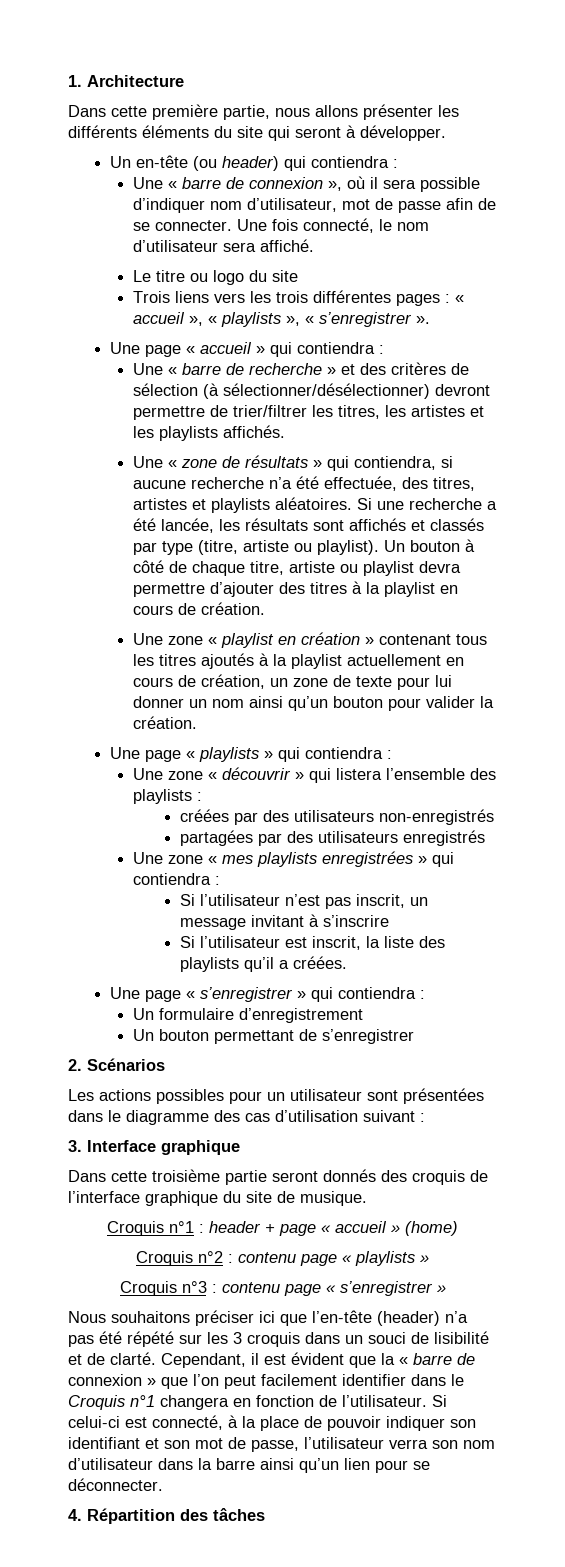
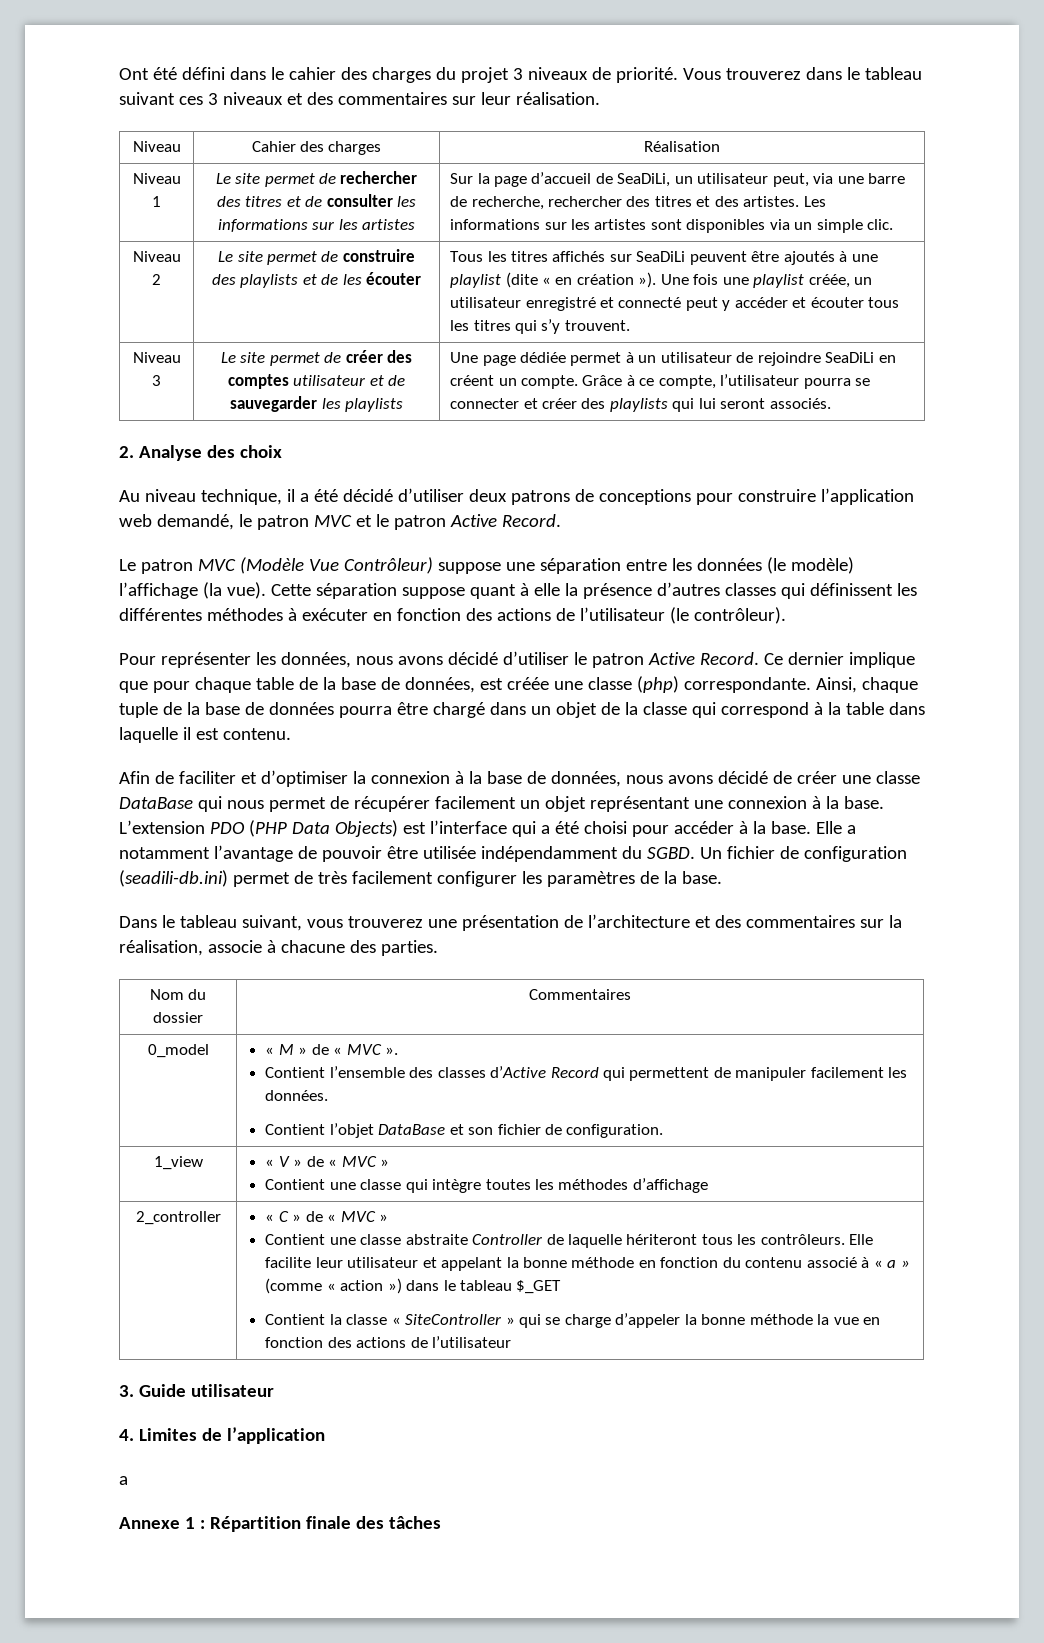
- 1. Architecture
- Dans cette première partie, nous allons présenter les différents éléments du site qui seront à développer.
- Un en-tête (ou header) qui contiendra :
- Une « barre de connexion », où il sera possible d’indiquer nom d’utilisateur, mot de passe afin de se connecter. Une fois connecté, le nom d’utilisateur sera affiché.
- Le titre ou logo du site
- Trois liens vers les trois différentes pages : « accueil », « playlists », « s’enregistrer ».
- Une page « accueil » qui contiendra :
- Une « barre de recherche » et des critères de sélection (à sélectionner/désélectionner) devront permettre de trier/filtrer les titres, les artistes et les playlists affichés.
- Une « zone de résultats » qui contiendra, si aucune recherche n’a été effectuée, des titres, artistes et playlists aléatoires. Si une recherche a été lancée, les résultats sont affichés et classés par type (titre, artiste ou playlist). Un bouton à côté de chaque titre, artiste ou playlist devra permettre d’ajouter des titres à la playlist en cours de création.
- Une zone « playlist en création » contenant tous les titres ajoutés à la playlist actuellement en cours de création, un zone de texte pour lui donner un nom ainsi qu’un bouton pour valider la création.
- Une page « playlists » qui contiendra :
- Une zone « découvrir » qui listera l’ensemble des playlists :
- créées par des utilisateurs non-enregistrés
- partagées par des utilisateurs enregistrés
- Une zone « mes playlists enregistrées » qui contiendra :
- Si l’utilisateur n’est pas inscrit, un message invitant à s’inscrire
- Si l’utilisateur est inscrit, la liste des playlists qu’il a créées.
- Une page « s’enregistrer » qui contiendra :
- Un formulaire d’enregistrement
- Un bouton permettant de s’enregistrer
- 2. Scénarios
- Les actions possibles pour un utilisateur sont présentées dans le diagramme des cas d’utilisation suivant :
- 3. Interface graphique
- Dans cette troisième partie seront donnés des croquis de l’interface graphique du site de musique.
- Croquis n°1 : header + page « accueil » (home)
- Croquis n°2 : contenu page « playlists »
- Croquis n°3 : contenu page « s’enregistrer »
- Nous souhaitons préciser ici que l’en-tête (header) n’a pas été répété sur les 3 croquis dans un souci de lisibilité et de clarté. Cependant, il est évident que la « barre de connexion » que l’on peut facilement identifier dans le Croquis n°1 changera en fonction de l’utilisateur. Si celui-ci est connecté, à la place de pouvoir indiquer son identifiant et son mot de passe, l’utilisateur verra son nom d’utilisateur dans la barre ainsi qu’un lien pour se déconnecter.
- 4. Répartition des tâches
+ Ont été défini dans le cahier des charges du projet 3 niveaux de priorité. Vous trouverez dans le tableau suivant ces 3 niveaux et des commentaires sur leur réalisation.
+ Niveau | Cahier des charges | Réalisation
+ Niveau 1 | Le site permet de rechercher des titres et de consulter les informations sur les artistes | Sur la page d’accueil de SeaDiLi, un utilisateur peut, via une barre de recherche, rechercher des titres et des artistes. Les informations sur les artistes sont disponibles via un simple clic.
+ Niveau 2 | Le site permet de construire des playlists et de les écouter | Tous les titres affichés sur SeaDiLi peuvent être ajoutés à une playlist (dite « en création »). Une fois une playlist créée, un utilisateur enregistré et connecté peut y accéder et écouter tous les titres qui s’y trouvent.
+ Niveau 3 | Le site permet de créer des comptes utilisateur et de sauvegarder les playlists | Une page dédiée permet à un utilisateur de rejoindre SeaDiLi en créent un compte. Grâce à ce compte, l’utilisateur pourra se connecter et créer des playlists qui lui seront associés.
+ 2. Analyse des choix
+ Au niveau technique, il a été décidé d’utiliser deux patrons de conceptions pour construire l’application web demandé, le patron MVC et le patron Active Record.
+ Le patron MVC (Modèle Vue Contrôleur) suppose une séparation entre les données (le modèle) l’affichage (la vue). Cette séparation suppose quant à elle la présence d’autres classes qui définissent les différentes méthodes à exécuter en fonction des actions de l’utilisateur (le contrôleur).
+ Pour représenter les données, nous avons décidé d’utiliser le patron Active Record. Ce dernier implique que pour chaque table de la base de données, est créée une classe (php) correspondante. Ainsi, chaque tuple de la base de données pourra être chargé dans un objet de la classe qui correspond à la table dans laquelle il est contenu.
+ Afin de faciliter et d’optimiser la connexion à la base de données, nous avons décidé de créer une classe DataBase qui nous permet de récupérer facilement un objet représentant une connexion à la base. L’extension PDO (PHP Data Objects) est l’interface qui a été choisi pour accéder à la base. Elle a notamment l’avantage de pouvoir être utilisée indépendamment du SGBD. Un fichier de configuration (seadili-db.ini) permet de très facilement configurer les paramètres de la base.
+ Dans le tableau suivant, vous trouverez une présentation de l’architecture et des commentaires sur la réalisation, associe à chacune des parties.
+ Nom du dossier | Commentaires
+ 0_model | « M » de « MVC ».
+ Contient l’ensemble des classes d’Active Record qui permettent de manipuler facilement les données.
+ Contient l’objet DataBase et son fichier de configuration.
+ 1_view | « V » de « MVC »
+ Contient une classe qui intègre toutes les méthodes d’affichage
+ 2_controller | « C » de « MVC »
+ Contient une classe abstraite Controller de laquelle hériteront tous les contrôleurs. Elle facilite leur utilisateur et appelant la bonne méthode en fonction du contenu associé à « a » (comme « action ») dans le tableau $_GET
+ Contient la classe « SiteController » qui se charge d’appeler la bonne méthode la vue en fonction des actions de l’utilisateur
+ 3. Guide utilisateur
+ 4. Limites de l’application
+ a
+ Annexe 1 : Répartition finale des tâches

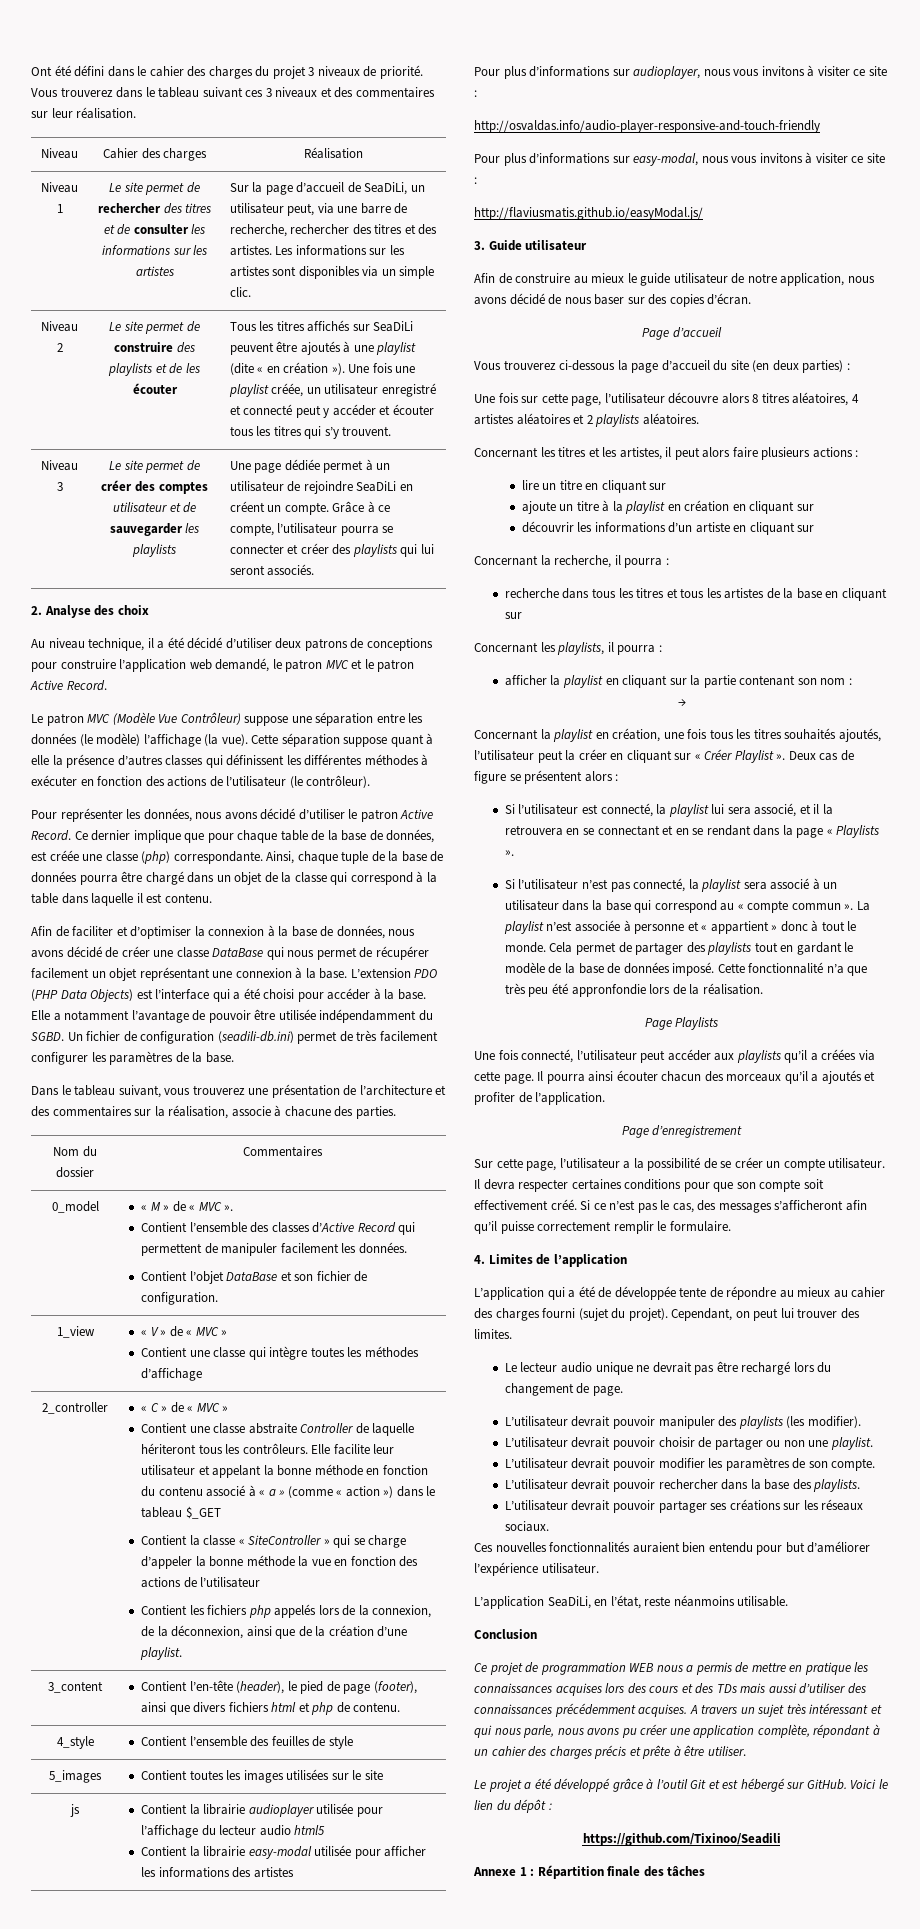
+ Contient les fichiers php appelés lors de la connexion, de la déconnexion, ainsi que de la création d’une playlist.
+ 3_content | Contient l’en-tête (header), le pied de page (footer), ainsi que divers fichiers html et php de contenu.
+ 4_style | Contient l’ensemble des feuilles de style
+ 5_images | Contient toutes les images utilisées sur le site
+ js | Contient la librairie audioplayer utilisée pour l’affichage du lecteur audio html5
+ Contient la librairie easy-modal utilisée pour afficher les informations des artistes
+ Pour plus d’informations sur audioplayer, nous vous invitons à visiter ce site :
+ http://osvaldas.info/audio-player-responsive-and-touch-friendly
+ Pour plus d’informations sur easy-modal, nous vous invitons à visiter ce site :
+ http://flaviusmatis.github.io/easyModal.js/
  3. Guide utilisateur
+ Afin de construire au mieux le guide utilisateur de notre application, nous avons décidé de nous baser sur des copies d’écran.
+ Page d’accueil
+ Vous trouverez ci-dessous la page d’accueil du site (en deux parties) :
+ Une fois sur cette page, l’utilisateur découvre alors 8 titres aléatoires, 4 artistes aléatoires et 2 playlists aléatoires.
+ Concernant les titres et les artistes, il peut alors faire plusieurs actions :
+ lire un titre en cliquant sur
+ ajoute un titre à la playlist en création en cliquant sur
+ découvrir les informations d’un artiste en cliquant sur
+ Concernant la recherche, il pourra :
+ recherche dans tous les titres et tous les artistes de la base en cliquant sur
+ Concernant les playlists, il pourra :
+ afficher la playlist en cliquant sur la partie contenant son nom :
+ →
+ Concernant la playlist en création, une fois tous les titres souhaités ajoutés, l’utilisateur peut la créer en cliquant sur « Créer Playlist ». Deux cas de figure se présentent alors :
+ Si l’utilisateur est connecté, la playlist lui sera associé, et il la retrouvera en se connectant et en se rendant dans la page « Playlists ».
+ Si l’utilisateur n’est pas connecté, la playlist sera associé à un utilisateur dans la base qui correspond au « compte commun ». La playlist n’est associée à personne et « appartient » donc à tout le monde. Cela permet de partager des playlists tout en gardant le modèle de la base de données imposé. Cette fonctionnalité n’a que très peu été appronfondie lors de la réalisation.
+ Page Playlists
+ Une fois connecté, l’utilisateur peut accéder aux playlists qu’il a créées via cette page. Il pourra ainsi écouter chacun des morceaux qu’il a ajoutés et profiter de l’application.
+ Page d’enregistrement
+ Sur cette page, l’utilisateur a la possibilité de se créer un compte utilisateur. Il devra respecter certaines conditions pour que son compte soit effectivement créé. Si ce n’est pas le cas, des messages s’afficheront afin qu’il puisse correctement remplir le formulaire.
  4. Limites de l’application
- a
+ L’application qui a été de développée tente de répondre au mieux au cahier des charges fourni (sujet du projet). Cependant, on peut lui trouver des limites.
+ Le lecteur audio unique ne devrait pas être rechargé lors du changement de page.
+ L’utilisateur devrait pouvoir manipuler des playlists (les modifier).
+ L’utilisateur devrait pouvoir choisir de partager ou non une playlist.
+ L’utilisateur devrait pouvoir modifier les paramètres de son compte.
+ L’utilisateur devrait pouvoir rechercher dans la base des playlists.
+ L’utilisateur devrait pouvoir partager ses créations sur les réseaux sociaux.
+ Ces nouvelles fonctionnalités auraient bien entendu pour but d’améliorer l’expérience utilisateur.
+ L’application SeaDiLi, en l’état, reste néanmoins utilisable.
+ Conclusion
+ Ce projet de programmation WEB nous a permis de mettre en pratique les connaissances acquises lors des cours et des TDs mais aussi d’utiliser des connaissances précédemment acquises. A travers un sujet très intéressant et qui nous parle, nous avons pu créer une application complète, répondant à un cahier des charges précis et prête à être utiliser.
+ Le projet a été développé grâce à l’outil Git et est hébergé sur GitHub. Voici le lien du dépôt :
+ https://github.com/Tixinoo/Seadili

